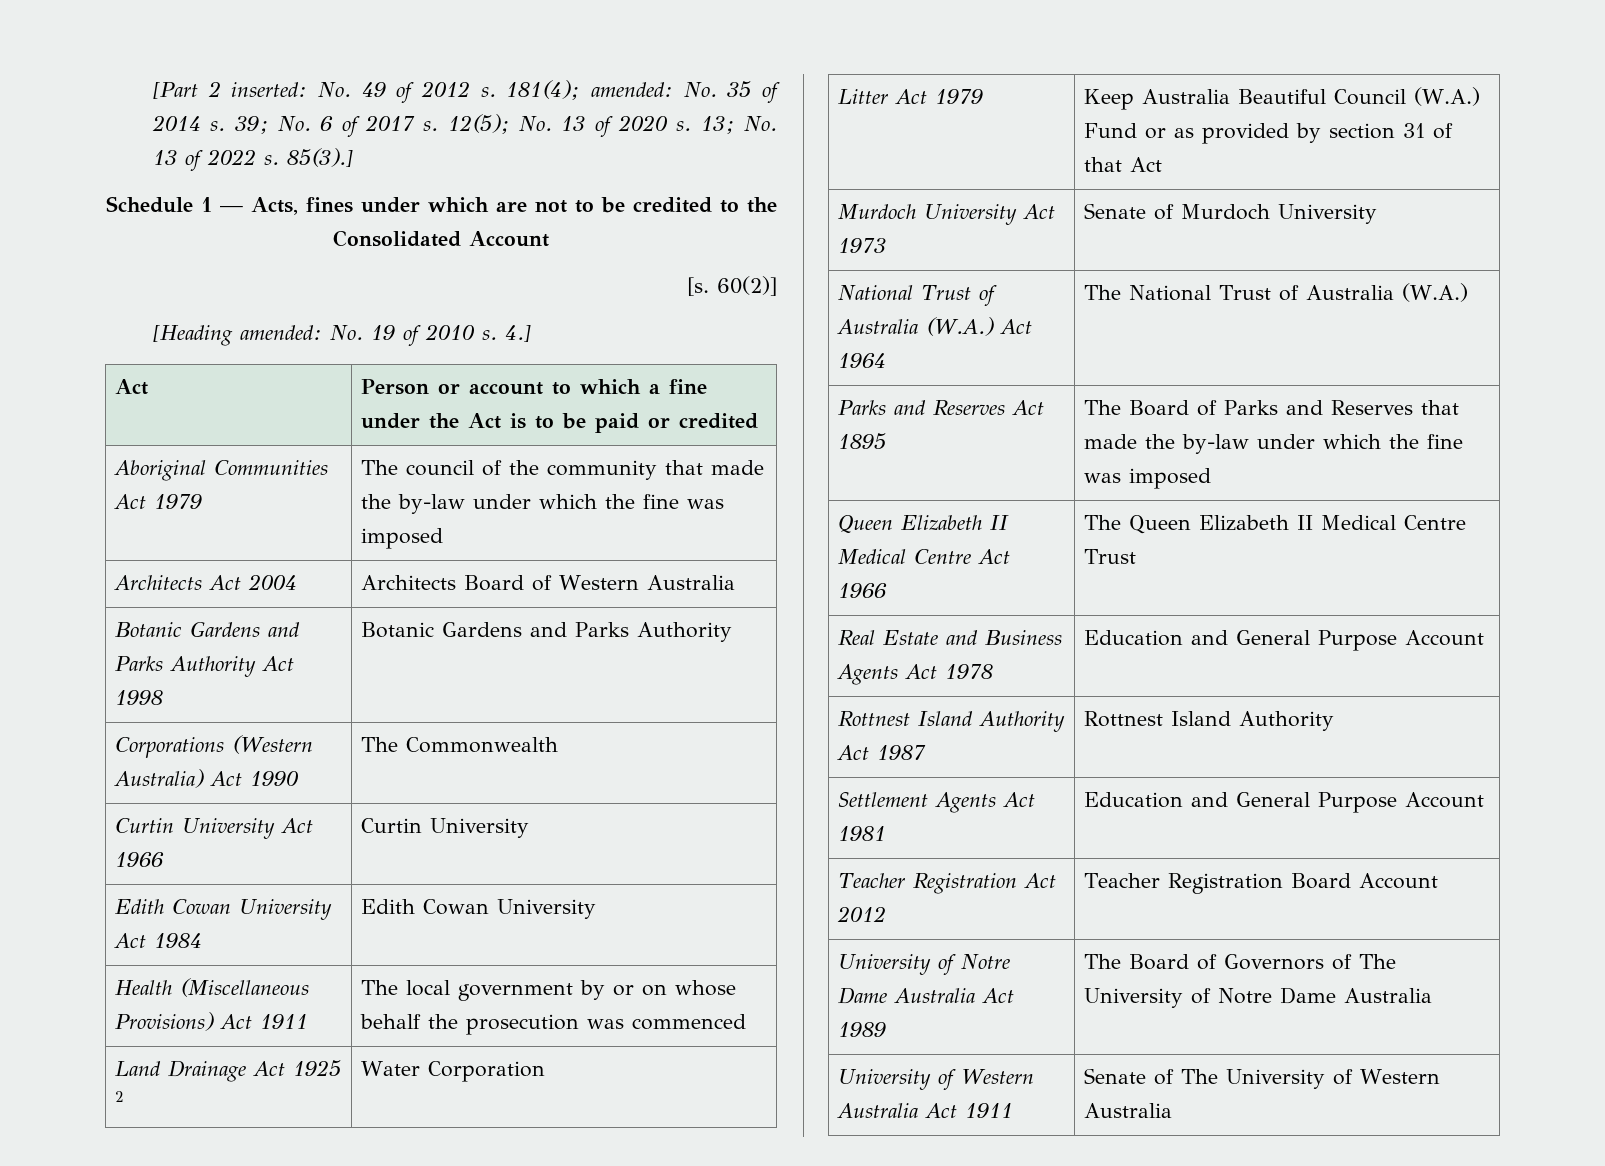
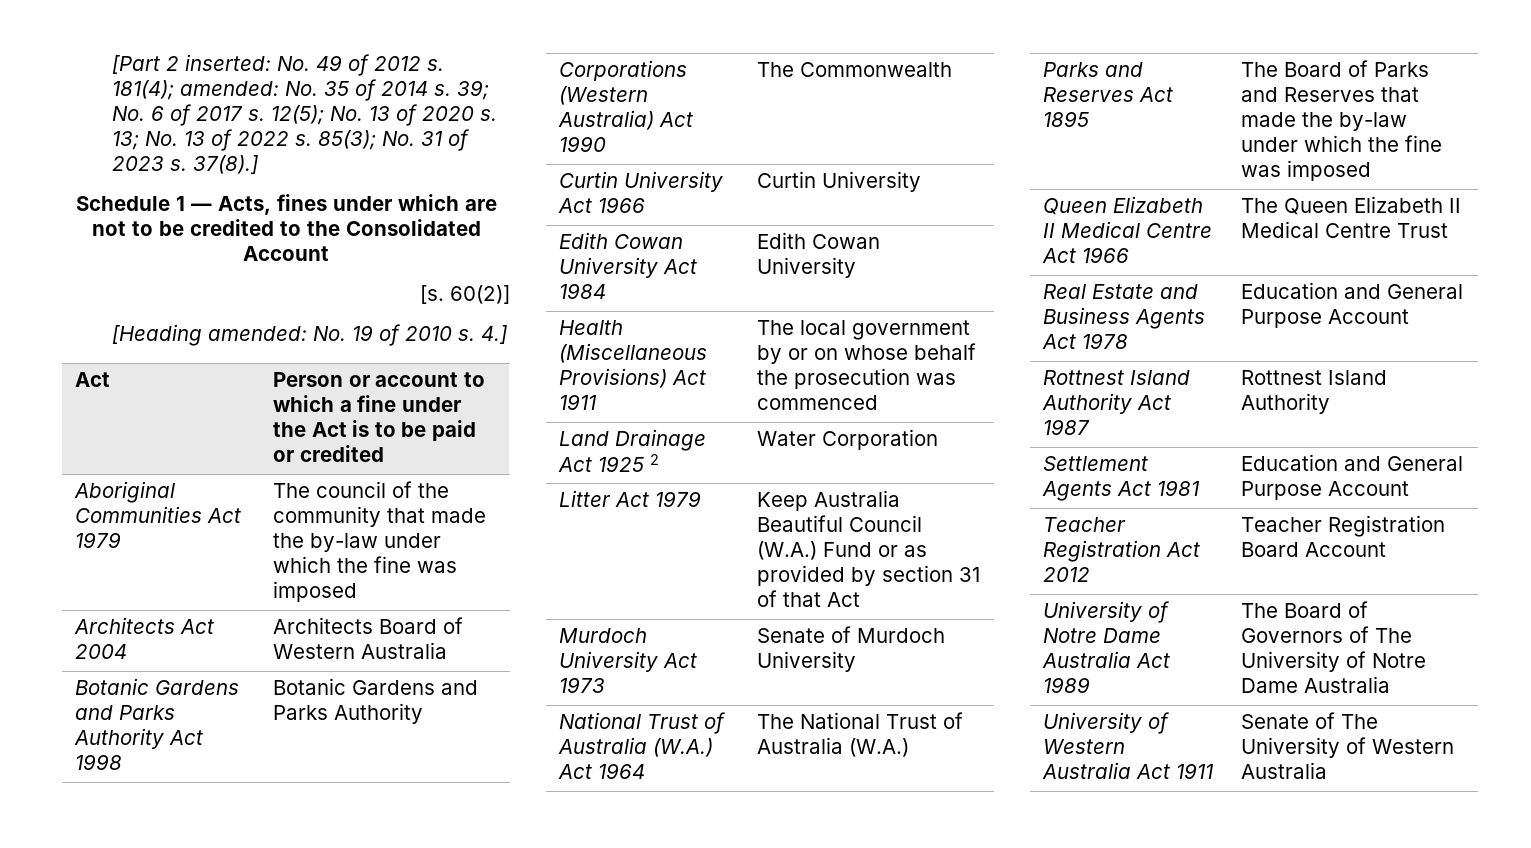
- 85(3).]
+ 85(3); No. 31 of 2023 s. 37(8).]

